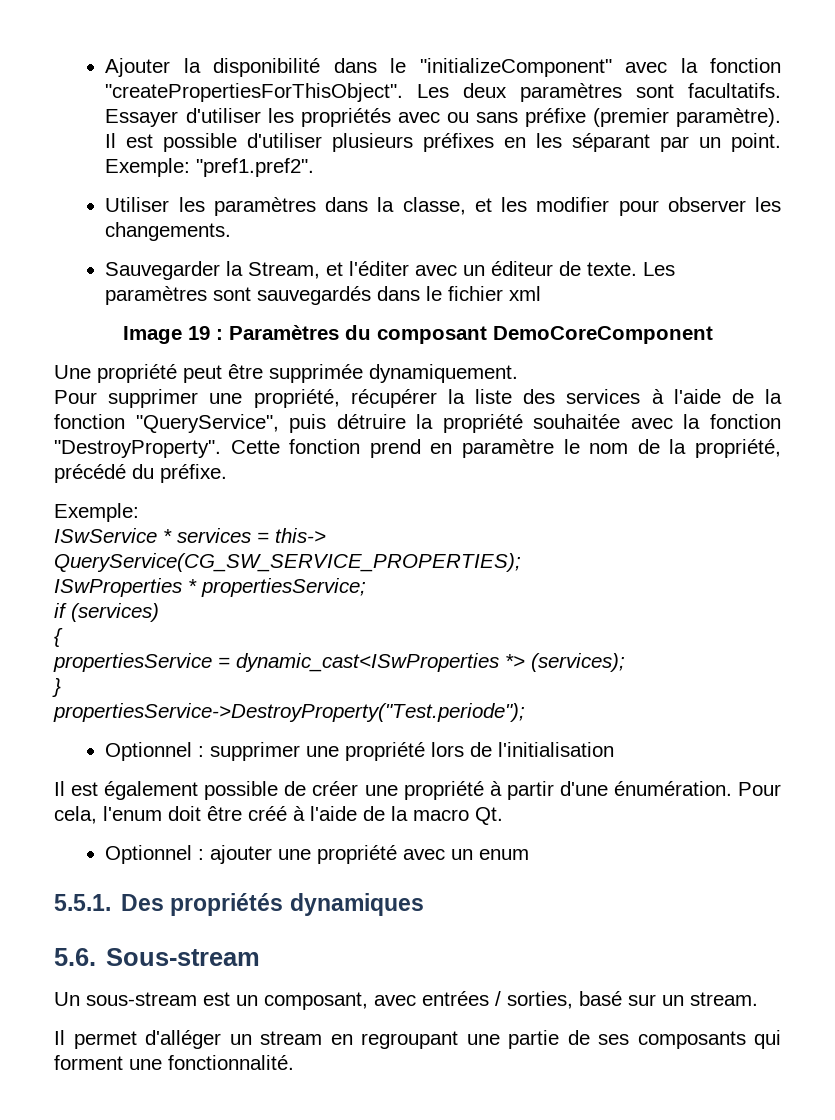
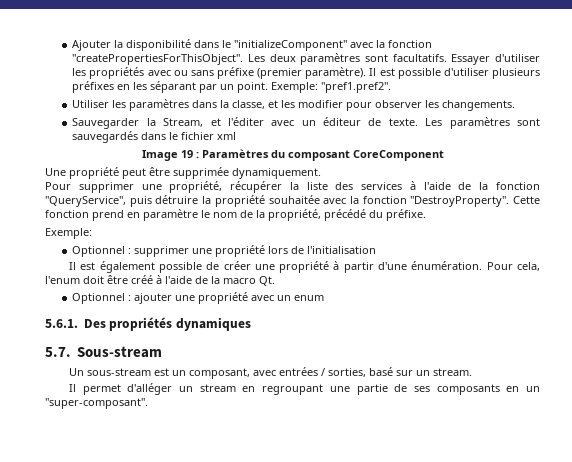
- Image 19 : Paramètres du composant DemoCoreComponent
+ Image 19 : Paramètres du composant CoreComponent
- ISwService * services = this-> QueryService(CG_SW_SERVICE_PROPERTIES);
- ISwProperties * propertiesService;
- if (services)
- {
- propertiesService = dynamic_cast<ISwProperties *> (services);
- }
- propertiesService->DestroyProperty("Test.periode");
- 5.5.1. Des propriétés dynamiques
+ 5.6.1. Des propriétés dynamiques
- 5.6. Sous-stream
+ 5.7. Sous-stream
- Il permet d'alléger un stream en regroupant une partie de ses composants qui forment une fonctionnalité.
+ Il permet d'alléger un stream en regroupant une partie de ses composants en un "super-composant".

